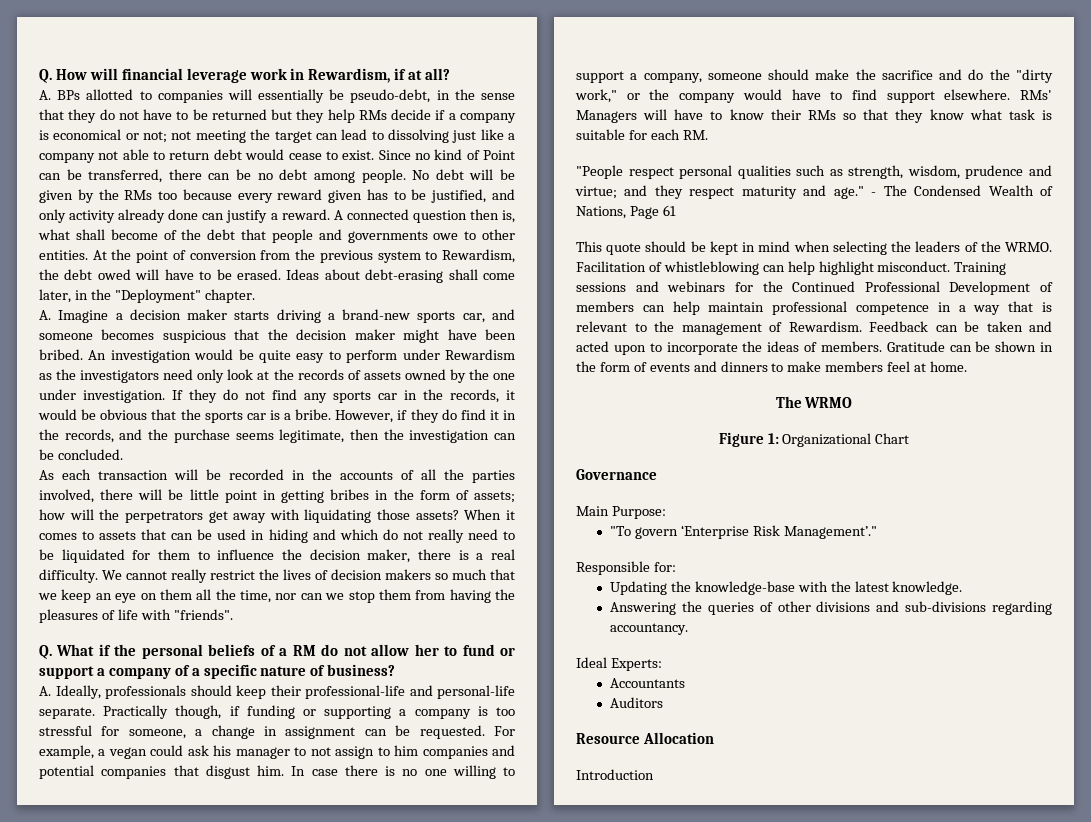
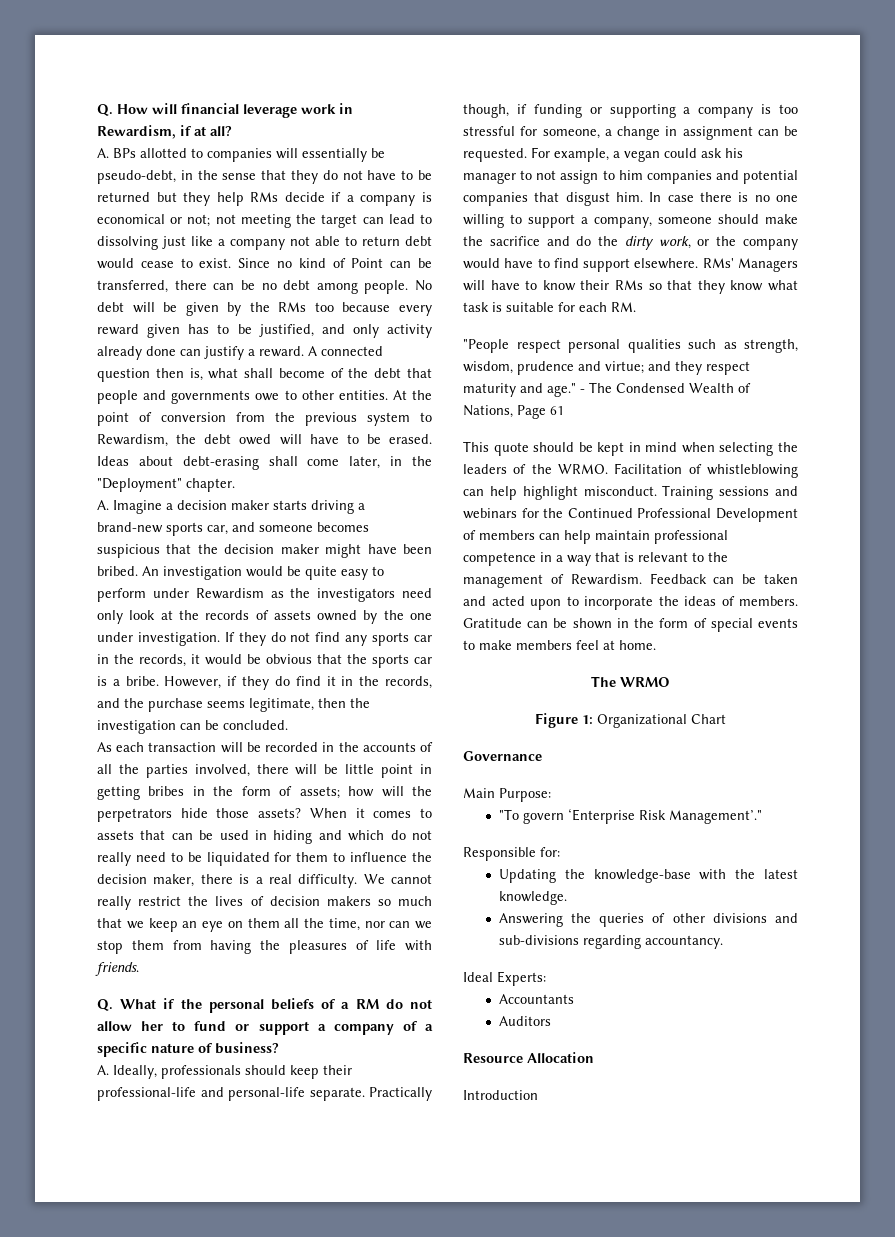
- As each transaction will be recorded in the accounts of all the parties involved, there will be little point in getting bribes in the form of assets; how will the perpetrators get away with liquidating those assets?
+ As each transaction will be recorded in the accounts of all the parties involved, there will be little point in getting bribes in the form of assets; how will the perpetrators hide those assets?
- We cannot really restrict the lives of decision makers so much that we keep an eye on them all the time, nor can we stop them from having the pleasures of life with "friends".
+ We cannot really restrict the lives of decision makers so much that we keep an eye on them all the time, nor can we stop them from having the pleasures of life with friends.
- In case there is no one willing to support a company, someone should make the sacrifice and do the "dirty work," or the company would have to find support elsewhere.
+ In case there is no one willing to support a company, someone should make the sacrifice and do the dirty work, or the company would have to find support elsewhere.
- Gratitude can be shown in the form of events and dinners to make members feel at home.
+ Gratitude can be shown in the form of special events to make members feel at home.

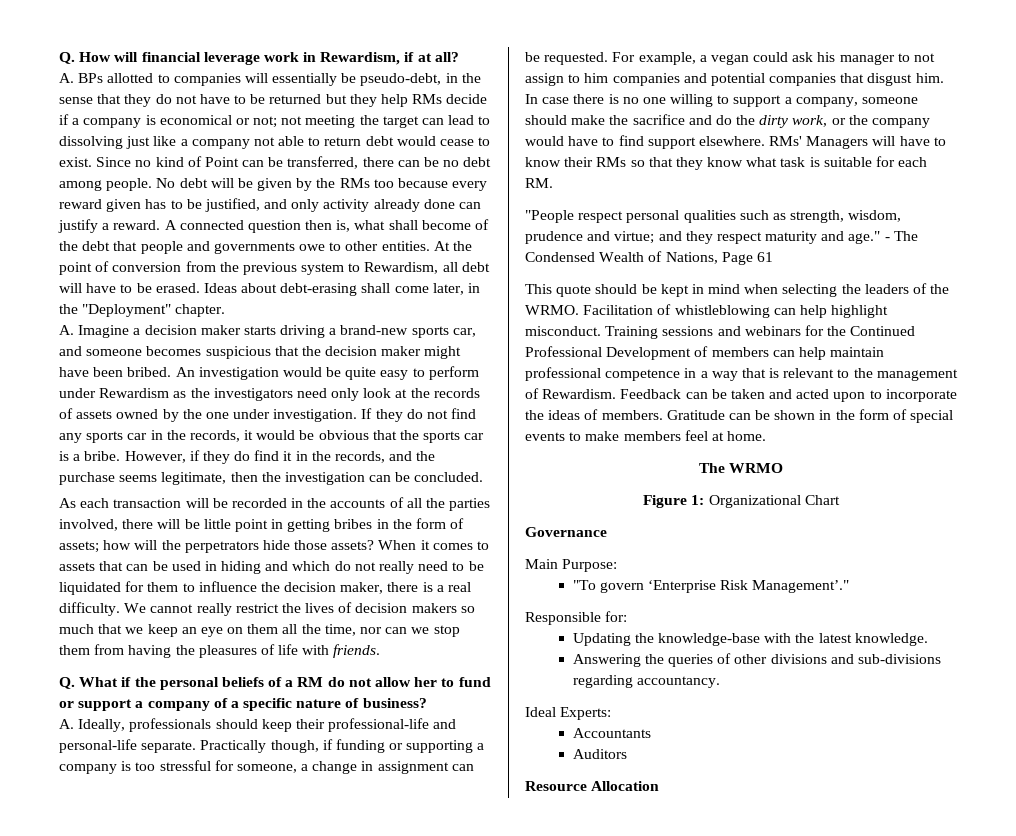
- At the point of conversion from the previous system to Rewardism, the debt owed will have to be erased.
+ At the point of conversion from the previous system to Rewardism, all debt will have to be erased.
- Introduction

